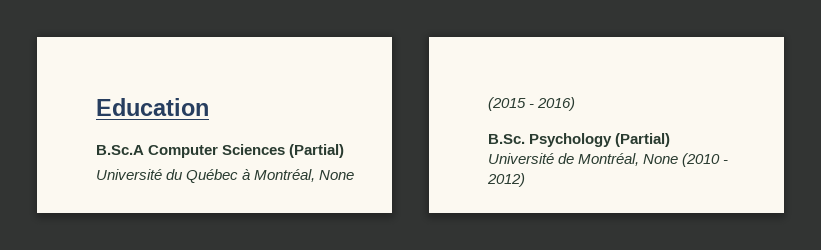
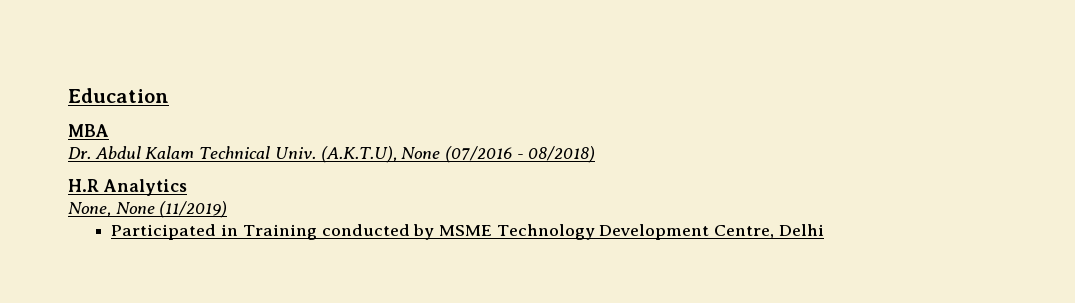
- B.Sc.A Computer Sciences (Partial)
- Université du Québec à Montréal, None (2015 - 2016)
- B.Sc. Psychology (Partial)
- Université de Montréal, None (2010 - 2012)
+ MBA
+ Dr. Abdul Kalam Technical Univ. (A.K.T.U), None (07/2016 - 08/2018)
+ H.R Analytics
+ None, None (11/2019)
+ Participated in Training conducted by MSME Technology Development Centre, Delhi

